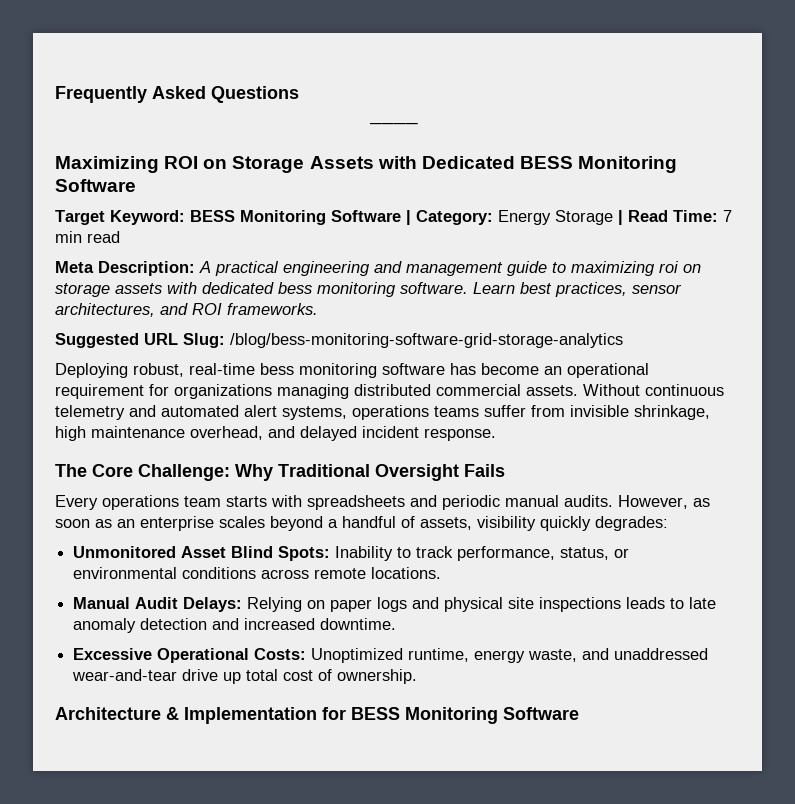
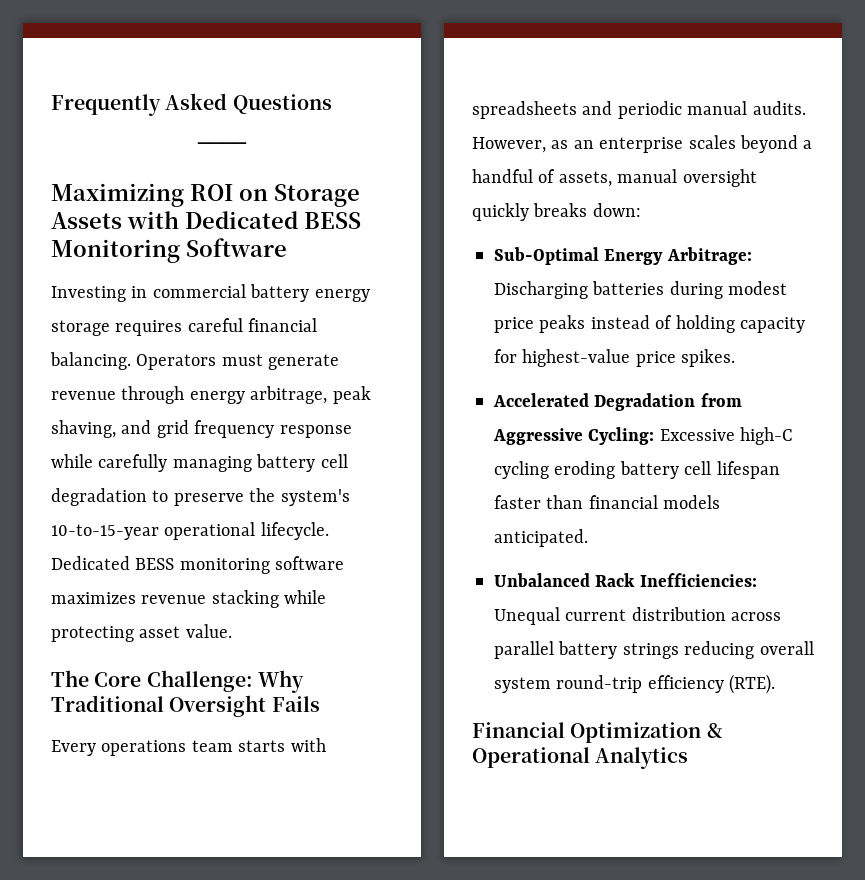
- Target Keyword: BESS Monitoring Software | Category: Energy Storage | Read Time: 7 min read
- Meta Description: A practical engineering and management guide to maximizing roi on storage assets with dedicated bess monitoring software. Learn best practices, sensor architectures, and ROI frameworks.
- Suggested URL Slug: /blog/bess-monitoring-software-grid-storage-analytics
- Deploying robust, real-time bess monitoring software has become an operational requirement for organizations managing distributed commercial assets. Without continuous telemetry and automated alert systems, operations teams suffer from invisible shrinkage, high maintenance overhead, and delayed incident response.
+ Investing in commercial battery energy storage requires careful financial balancing. Operators must generate revenue through energy arbitrage, peak shaving, and grid frequency response while carefully managing battery cell degradation to preserve the system's 10-to-15-year operational lifecycle. Dedicated BESS monitoring software maximizes revenue stacking while protecting asset value.
- However, as soon as an enterprise scales beyond a handful of assets, visibility quickly degrades:
- Unmonitored Asset Blind Spots: Inability to track performance, status, or environmental conditions across remote locations.
- Manual Audit Delays: Relying on paper logs and physical site inspections leads to late anomaly detection and increased downtime.
- Excessive Operational Costs: Unoptimized runtime, energy waste, and unaddressed wear-and-tear drive up total cost of ownership.
- Architecture & Implementation for BESS Monitoring Software
+ However, as an enterprise scales beyond a handful of assets, manual oversight quickly breaks down:
+ Sub-Optimal Energy Arbitrage: Discharging batteries during modest price peaks instead of holding capacity for highest-value price spikes.
+ Accelerated Degradation from Aggressive Cycling: Excessive high-C cycling eroding battery cell lifespan faster than financial models anticipated.
+ Unbalanced Rack Inefficiencies: Unequal current distribution across parallel battery strings reducing overall system round-trip efficiency (RTE).
+ Financial Optimization & Operational Analytics

